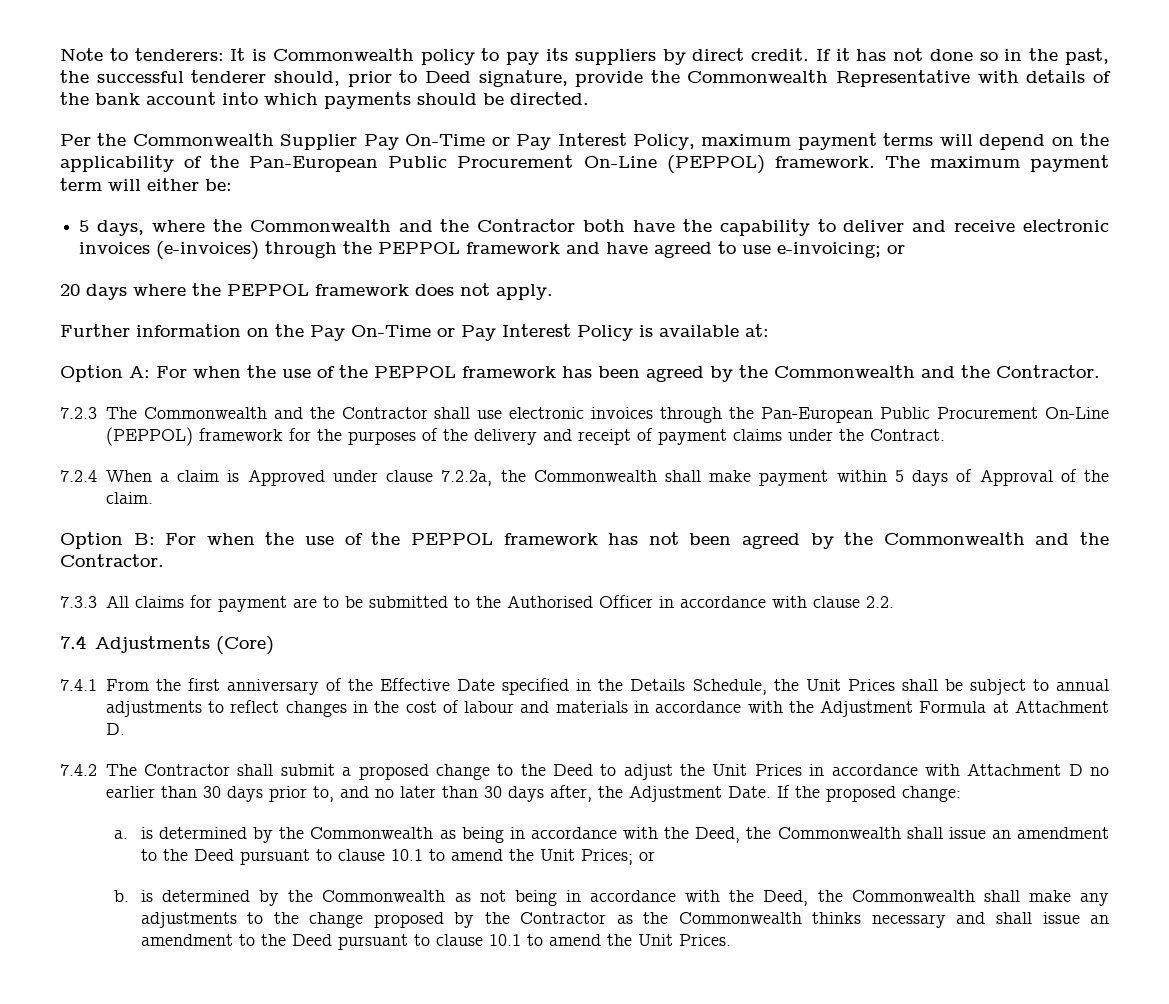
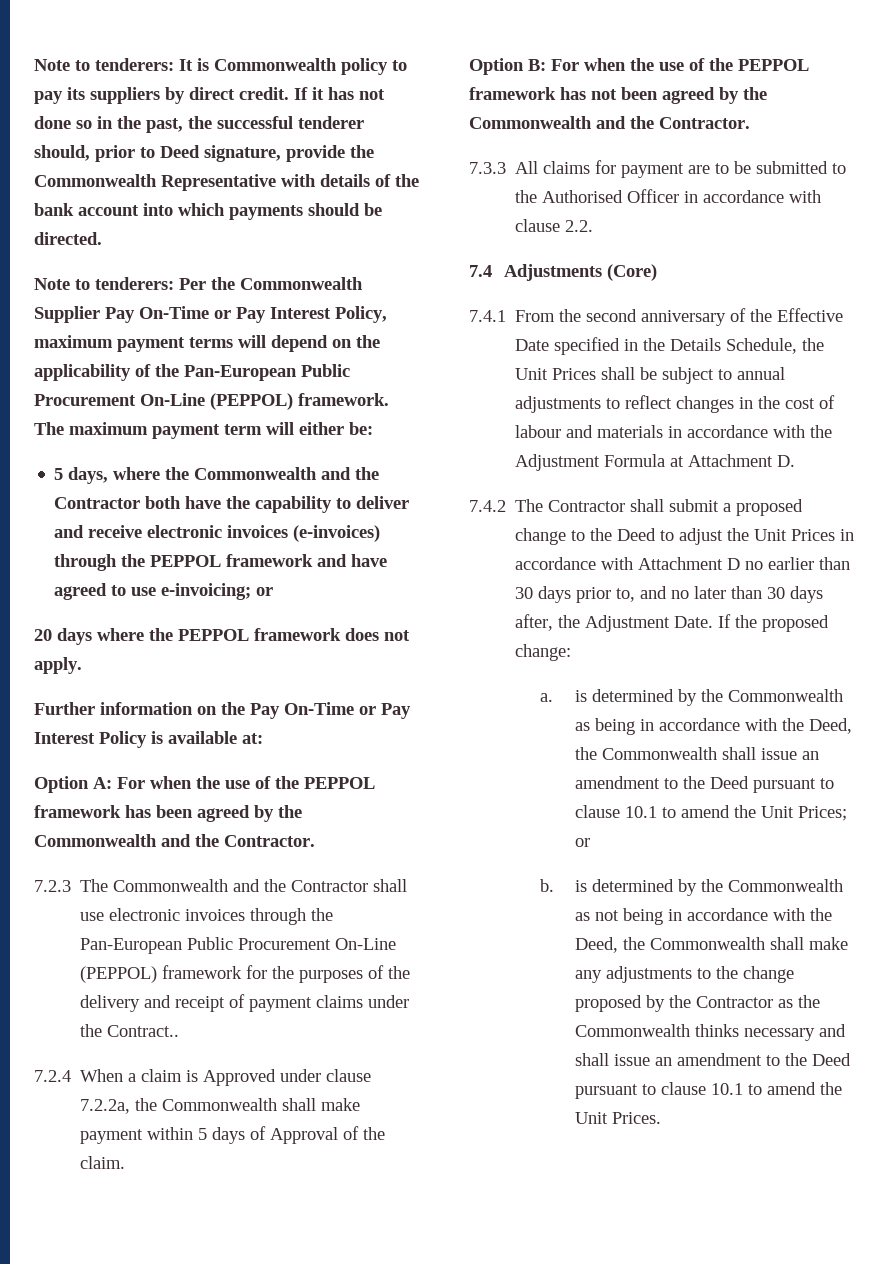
- Per the Commonwealth Supplier Pay On-Time or Pay Interest Policy, maximum payment terms will depend on the applicability of the Pan-European Public Procurement On-Line (PEPPOL) framework.
+ Note to tenderers: Per the Commonwealth Supplier Pay On-Time or Pay Interest Policy, maximum payment terms will depend on the applicability of the Pan-European Public Procurement On-Line (PEPPOL) framework.
- 7.2.3 The Commonwealth and the Contractor shall use electronic invoices through the Pan-European Public Procurement On-Line (PEPPOL) framework for the purposes of the delivery and receipt of payment claims under the Contract.
+ 7.2.3 The Commonwealth and the Contractor shall use electronic invoices through the Pan-European Public Procurement On-Line (PEPPOL) framework for the purposes of the delivery and receipt of payment claims under the Contract..
- 7.4.1 From the first anniversary of the Effective Date specified in the Details Schedule, the Unit Prices shall be subject to annual adjustments to reflect changes in the cost of labour and materials in accordance with the Adjustment Formula at Attachment D.
+ 7.4.1 From the second anniversary of the Effective Date specified in the Details Schedule, the Unit Prices shall be subject to annual adjustments to reflect changes in the cost of labour and materials in accordance with the Adjustment Formula at Attachment D.

